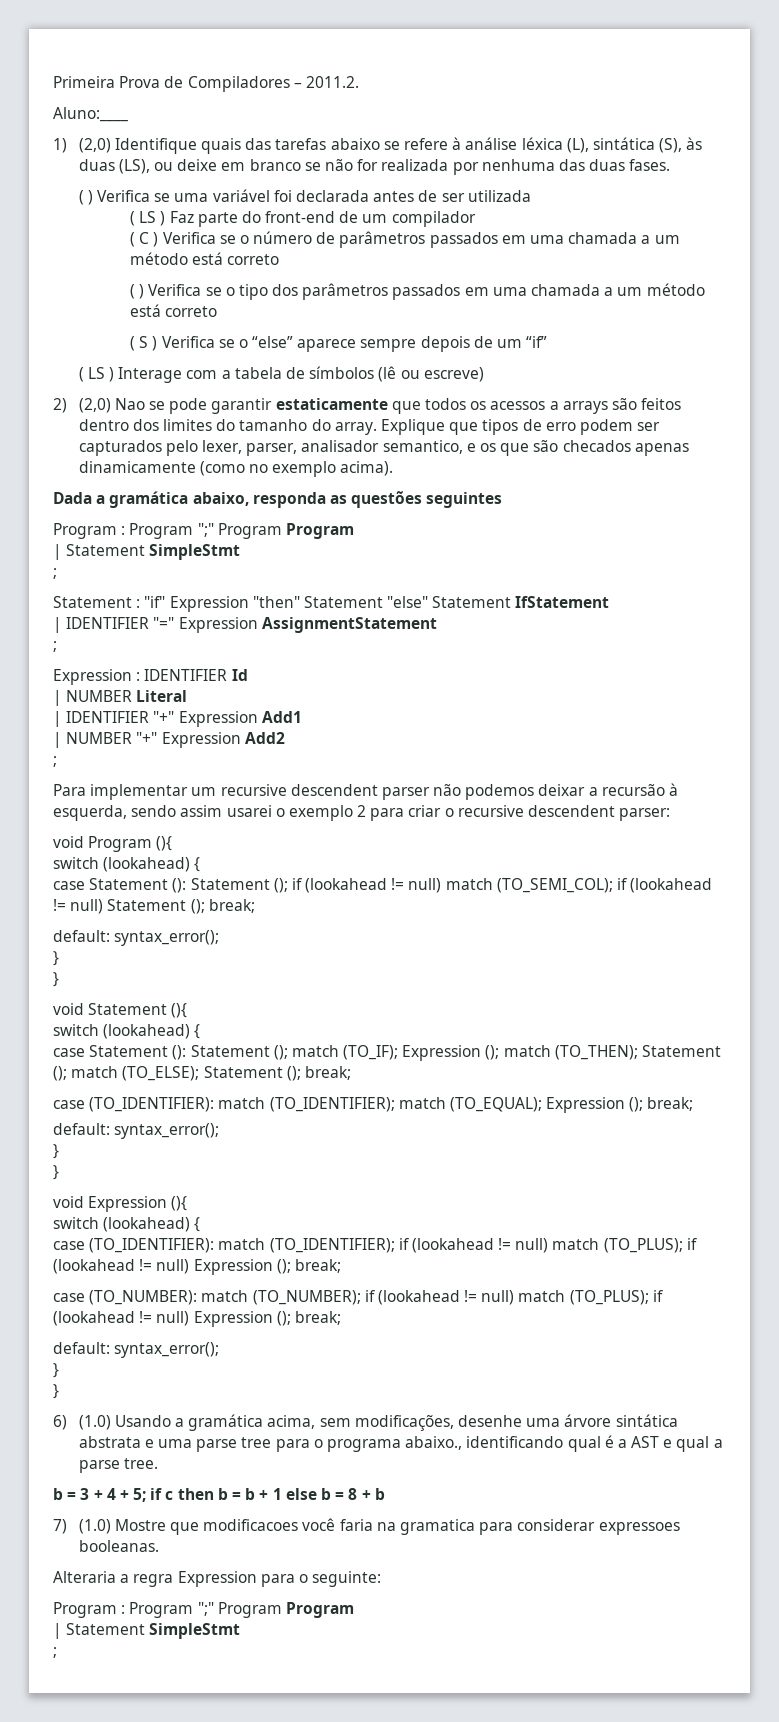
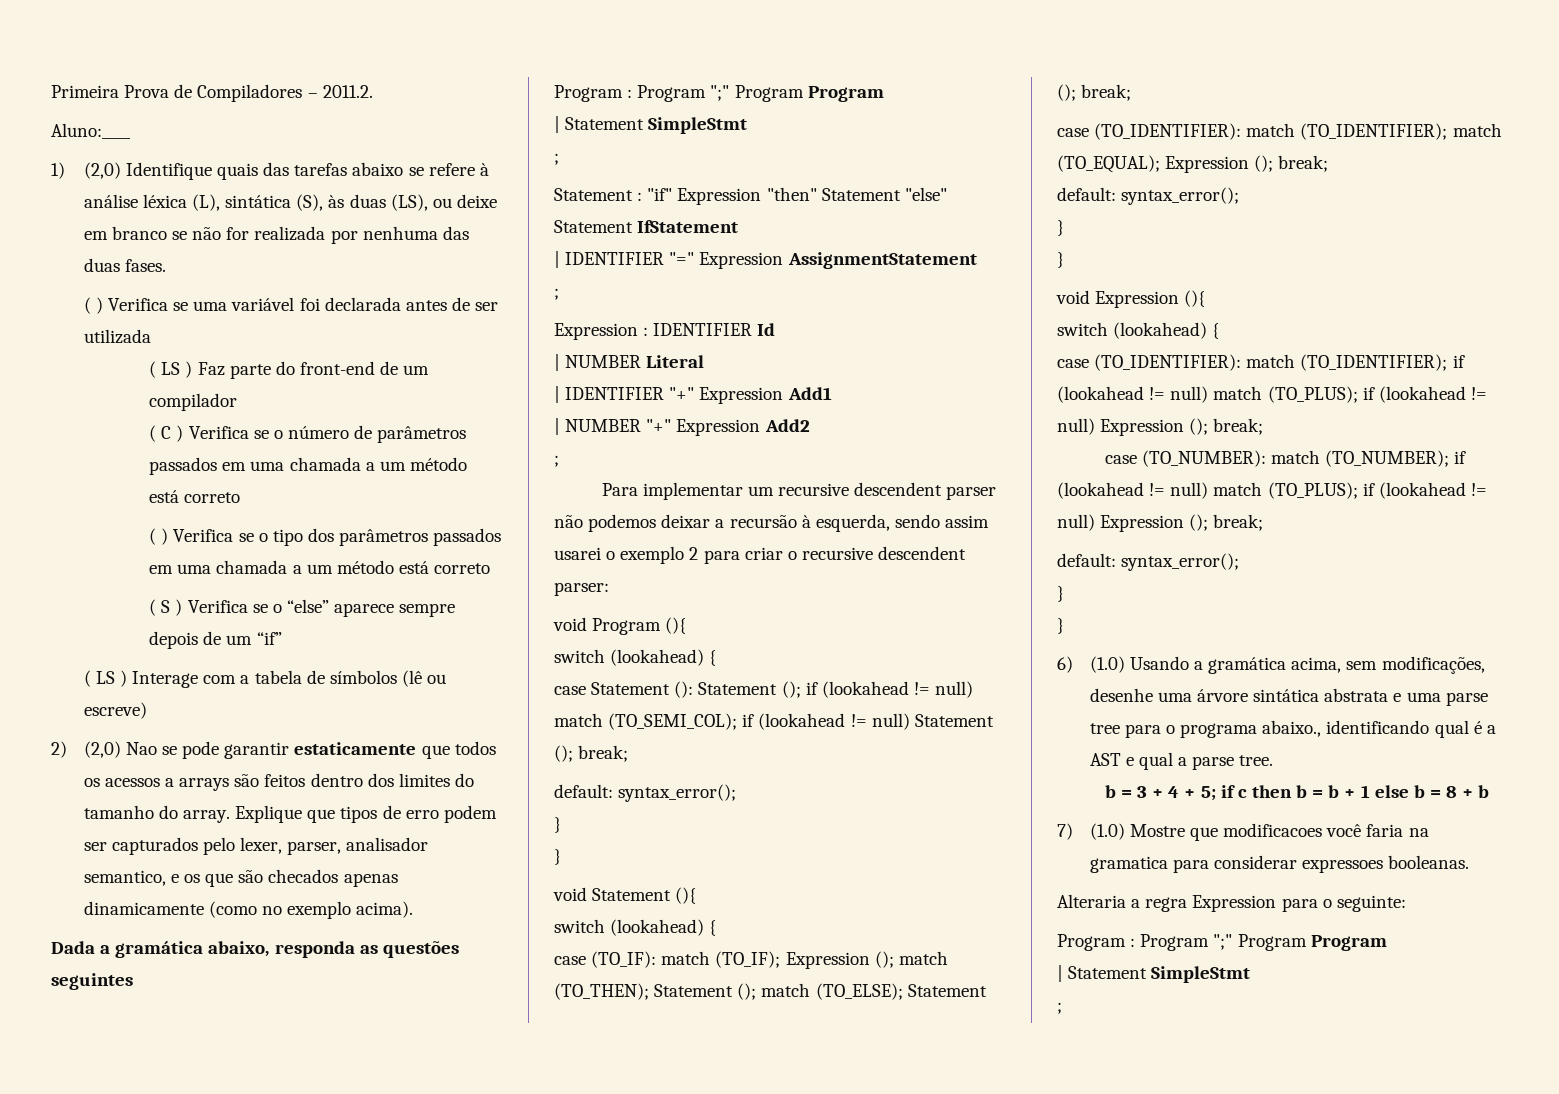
- case Statement (): Statement (); match (TO_IF); Expression (); match (TO_THEN); Statement (); match (TO_ELSE); Statement (); break;
+ case (TO_IF): match (TO_IF); Expression (); match (TO_THEN); Statement (); match (TO_ELSE); Statement (); break;

